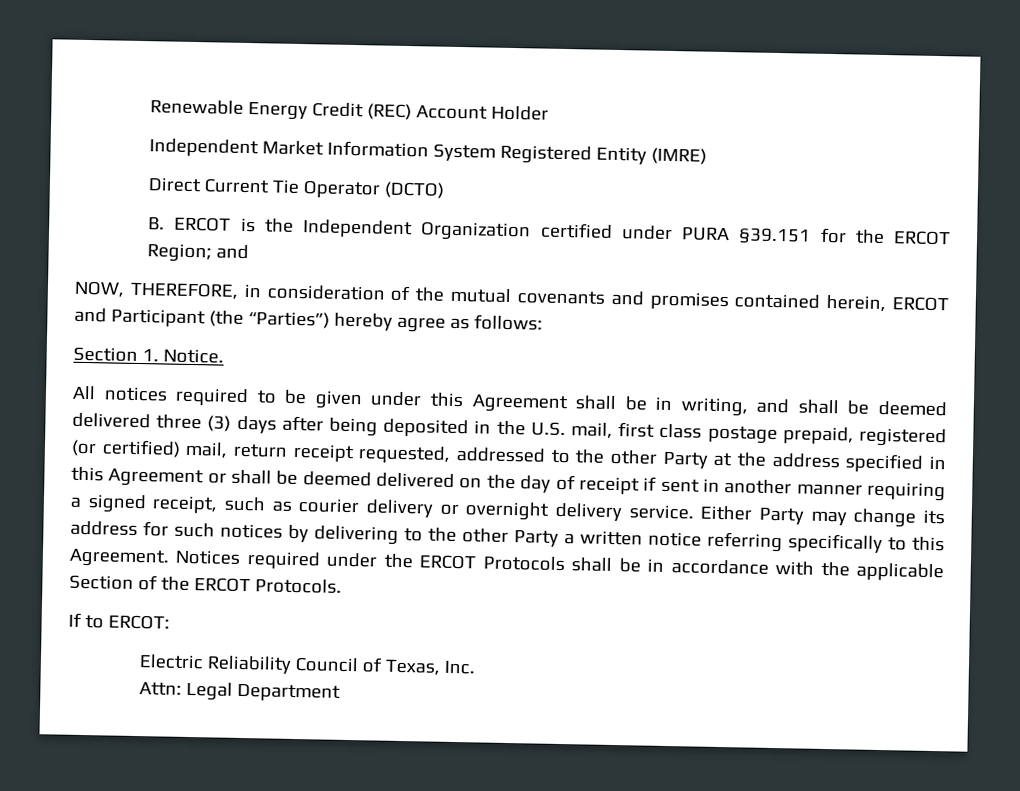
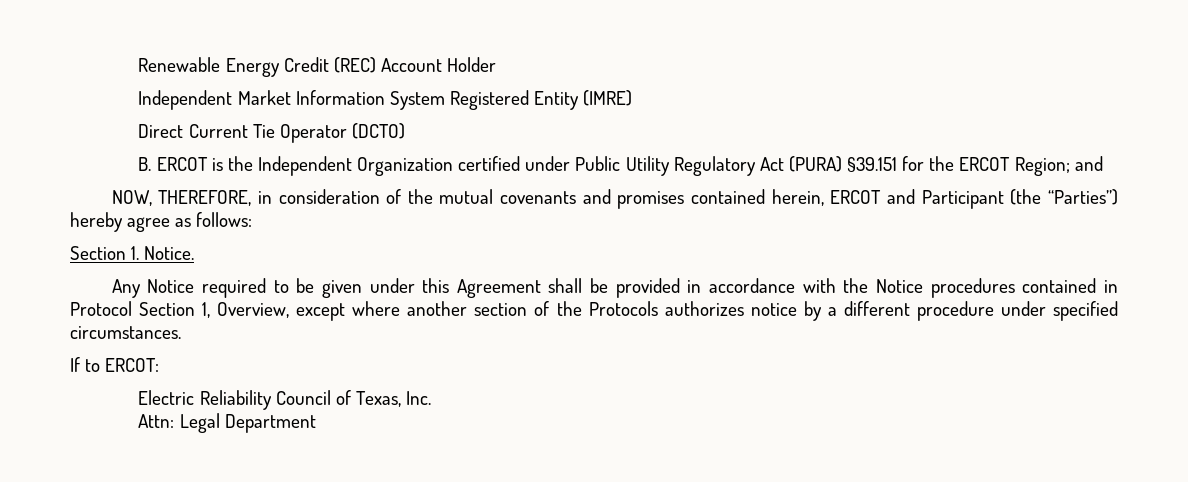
- B. ERCOT is the Independent Organization certified under PURA §39.151 for the ERCOT Region; and
+ B. ERCOT is the Independent Organization certified under Public Utility Regulatory Act (PURA) §39.151 for the ERCOT Region; and
- All notices required to be given under this Agreement shall be in writing, and shall be deemed delivered three (3) days after being deposited in the U.S. mail, first class postage prepaid, registered (or certified) mail, return receipt requested, addressed to the other Party at the address specified in this Agreement or shall be deemed delivered on the day of receipt if sent in another manner requiring a signed receipt, such as courier delivery or overnight delivery service. Either Party may change its address for such notices by delivering to the other Party a written notice referring specifically to this Agreement. Notices required under the ERCOT Protocols shall be in accordance with the applicable Section of the ERCOT Protocols.
+ Any Notice required to be given under this Agreement shall be provided in accordance with the Notice procedures contained in Protocol Section 1, Overview, except where another section of the Protocols authorizes notice by a different procedure under specified circumstances.

